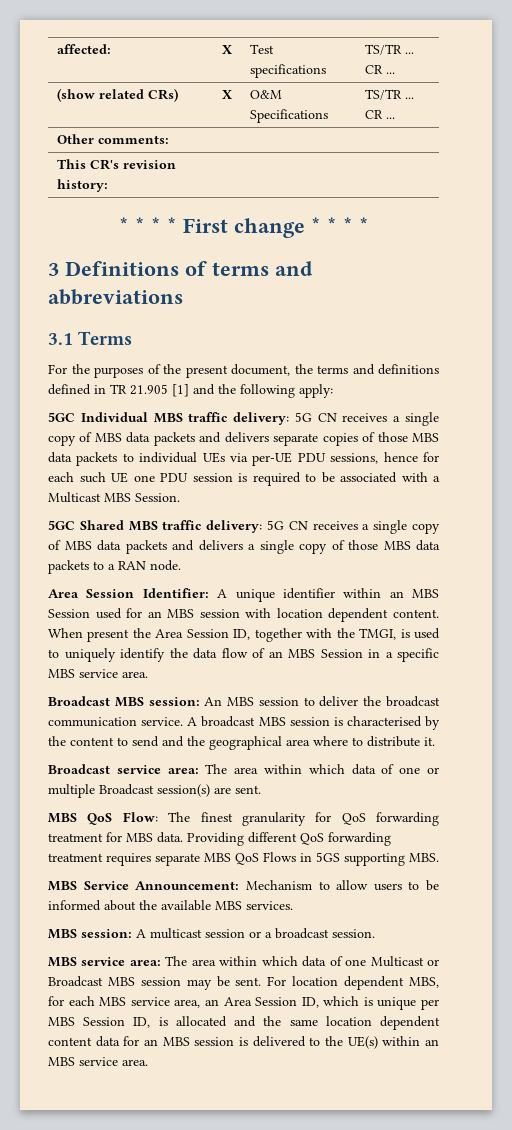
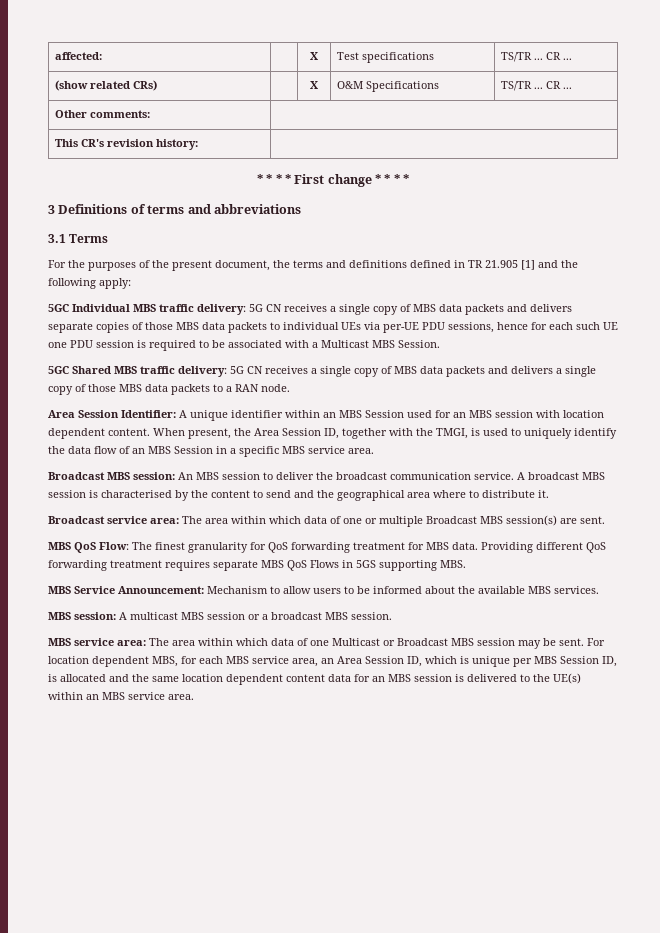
- When present the Area Session ID, together with the TMGI, is used to uniquely identify the data flow of an MBS Session in a specific MBS service area.
+ When present, the Area Session ID, together with the TMGI, is used to uniquely identify the data flow of an MBS Session in a specific MBS service area.
- Broadcast service area: The area within which data of one or multiple Broadcast session(s) are sent.
+ Broadcast service area: The area within which data of one or multiple Broadcast MBS session(s) are sent.
- MBS session: A multicast session or a broadcast session.
+ MBS session: A multicast MBS session or a broadcast MBS session.

